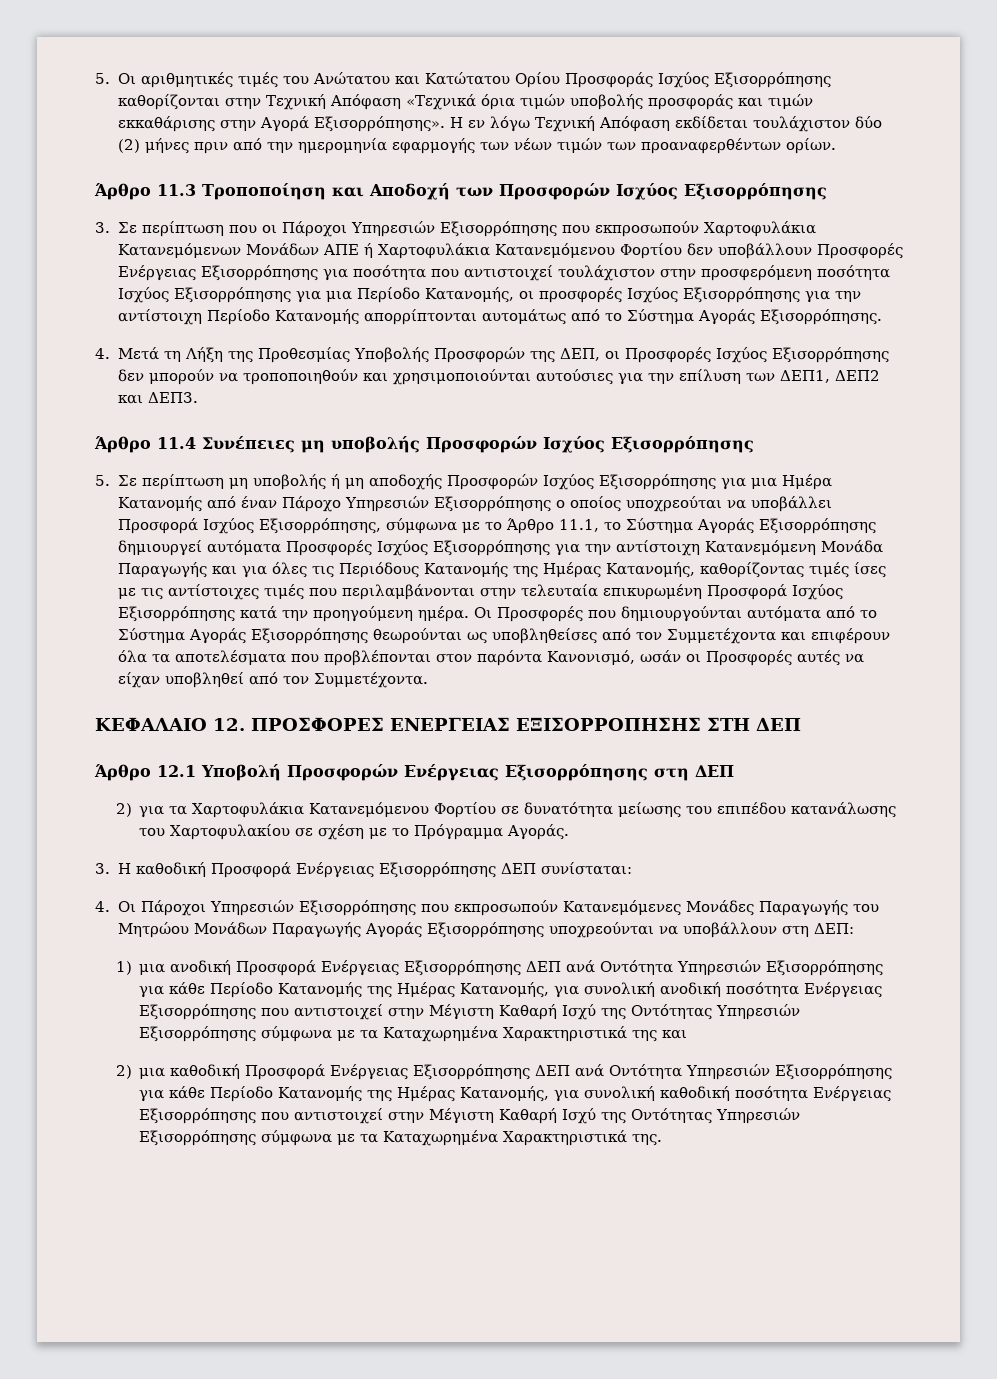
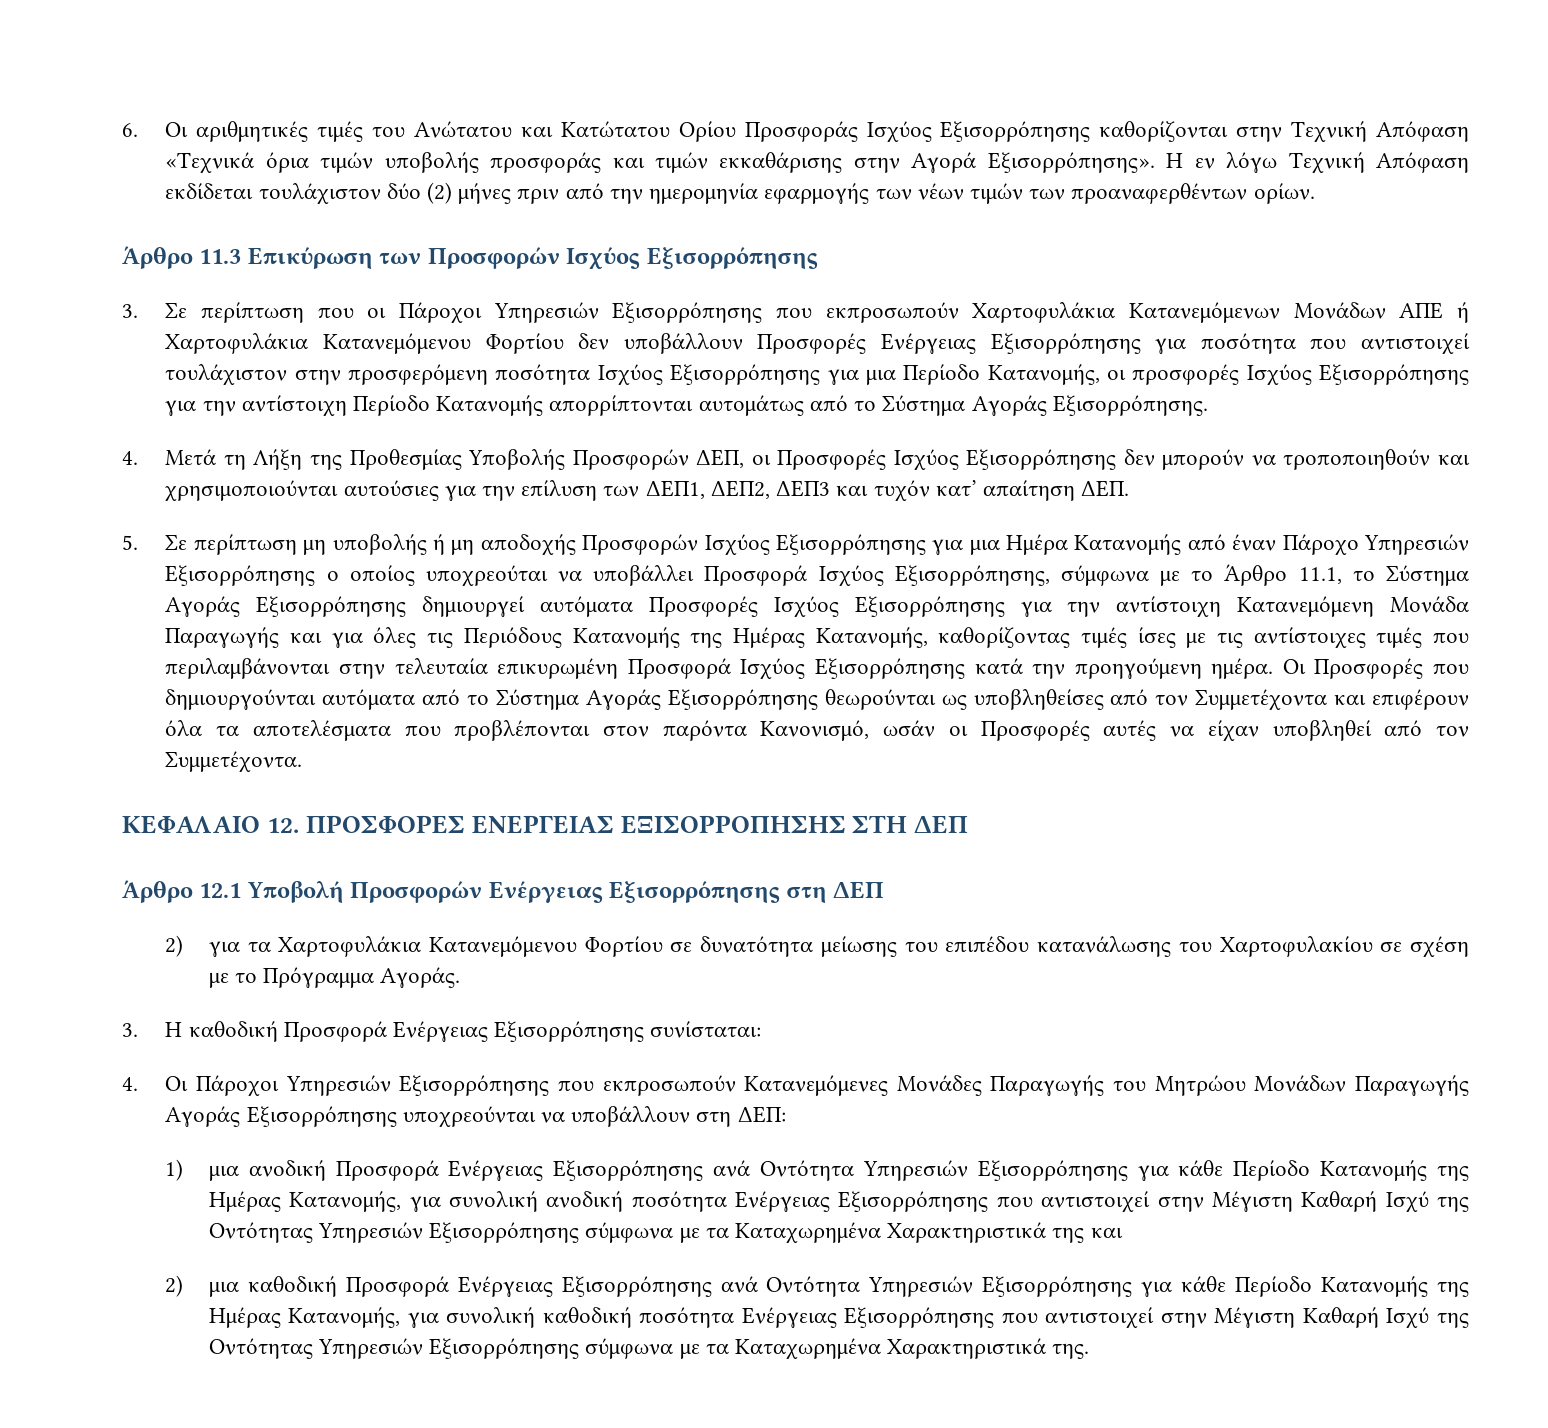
- 5. Οι αριθμητικές τιμές του Ανώτατου και Κατώτατου Ορίου Προσφοράς Ισχύος Εξισορρόπησης καθορίζονται στην Τεχνική Απόφαση «Τεχνικά όρια τιμών υποβολής προσφοράς και τιμών εκκαθάρισης στην Αγορά Εξισορρόπησης».
+ 6. Οι αριθμητικές τιμές του Ανώτατου και Κατώτατου Ορίου Προσφοράς Ισχύος Εξισορρόπησης καθορίζονται στην Τεχνική Απόφαση «Τεχνικά όρια τιμών υποβολής προσφοράς και τιμών εκκαθάρισης στην Αγορά Εξισορρόπησης».
- Άρθρο 11.3 Τροποποίηση και Αποδοχή των Προσφορών Ισχύος Εξισορρόπησης
+ Άρθρο 11.3 Επικύρωση των Προσφορών Ισχύος Εξισορρόπησης
- 4. Μετά τη Λήξη της Προθεσμίας Υποβολής Προσφορών της ΔΕΠ, οι Προσφορές Ισχύος Εξισορρόπησης δεν μπορούν να τροποποιηθούν και χρησιμοποιούνται αυτούσιες για την επίλυση των ΔΕΠ1, ΔΕΠ2 και ΔΕΠ3.
- Άρθρο 11.4 Συνέπειες μη υποβολής Προσφορών Ισχύος Εξισορρόπησης
+ 4. Μετά τη Λήξη της Προθεσμίας Υποβολής Προσφορών ΔΕΠ, οι Προσφορές Ισχύος Εξισορρόπησης δεν μπορούν να τροποποιηθούν και χρησιμοποιούνται αυτούσιες για την επίλυση των ΔΕΠ1, ΔΕΠ2, ΔΕΠ3 και τυχόν κατ’ απαίτηση ΔΕΠ.
- 3. Η καθοδική Προσφορά Ενέργειας Εξισορρόπησης ΔΕΠ συνίσταται:
+ 3. Η καθοδική Προσφορά Ενέργειας Εξισορρόπησης συνίσταται:
- 1) μια ανοδική Προσφορά Ενέργειας Εξισορρόπησης ΔΕΠ ανά Οντότητα Υπηρεσιών Εξισορρόπησης για κάθε Περίοδο Κατανομής της Ημέρας Κατανομής, για συνολική ανοδική ποσότητα Ενέργειας Εξισορρόπησης που αντιστοιχεί στην Μέγιστη Καθαρή Ισχύ της Οντότητας Υπηρεσιών Εξισορρόπησης σύμφωνα με τα Καταχωρημένα Χαρακτηριστικά της και
+ 1) μια ανοδική Προσφορά Ενέργειας Εξισορρόπησης ανά Οντότητα Υπηρεσιών Εξισορρόπησης για κάθε Περίοδο Κατανομής της Ημέρας Κατανομής, για συνολική ανοδική ποσότητα Ενέργειας Εξισορρόπησης που αντιστοιχεί στην Μέγιστη Καθαρή Ισχύ της Οντότητας Υπηρεσιών Εξισορρόπησης σύμφωνα με τα Καταχωρημένα Χαρακτηριστικά της και
- 2) μια καθοδική Προσφορά Ενέργειας Εξισορρόπησης ΔΕΠ ανά Οντότητα Υπηρεσιών Εξισορρόπησης για κάθε Περίοδο Κατανομής της Ημέρας Κατανομής, για συνολική καθοδική ποσότητα Ενέργειας Εξισορρόπησης που αντιστοιχεί στην Μέγιστη Καθαρή Ισχύ της Οντότητας Υπηρεσιών Εξισορρόπησης σύμφωνα με τα Καταχωρημένα Χαρακτηριστικά της.
+ 2) μια καθοδική Προσφορά Ενέργειας Εξισορρόπησης ανά Οντότητα Υπηρεσιών Εξισορρόπησης για κάθε Περίοδο Κατανομής της Ημέρας Κατανομής, για συνολική καθοδική ποσότητα Ενέργειας Εξισορρόπησης που αντιστοιχεί στην Μέγιστη Καθαρή Ισχύ της Οντότητας Υπηρεσιών Εξισορρόπησης σύμφωνα με τα Καταχωρημένα Χαρακτηριστικά της.

